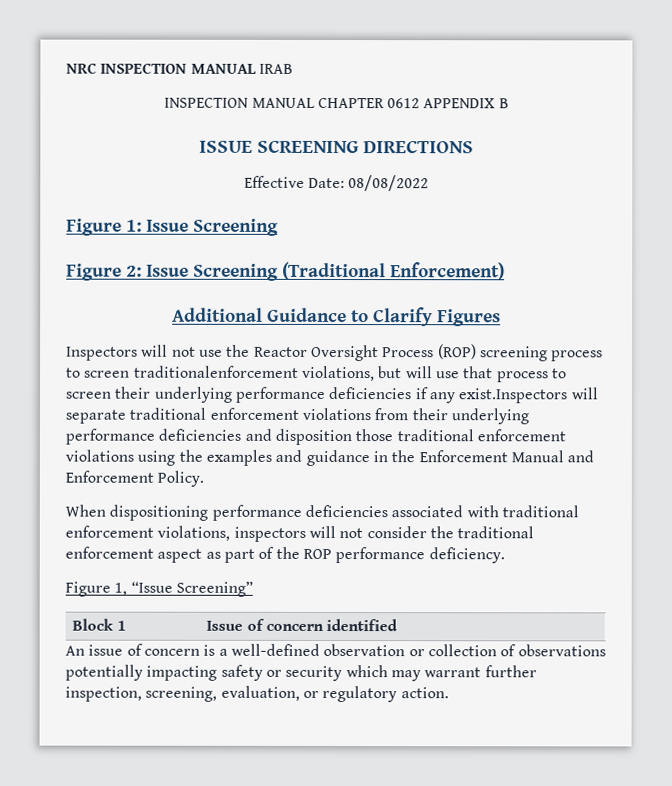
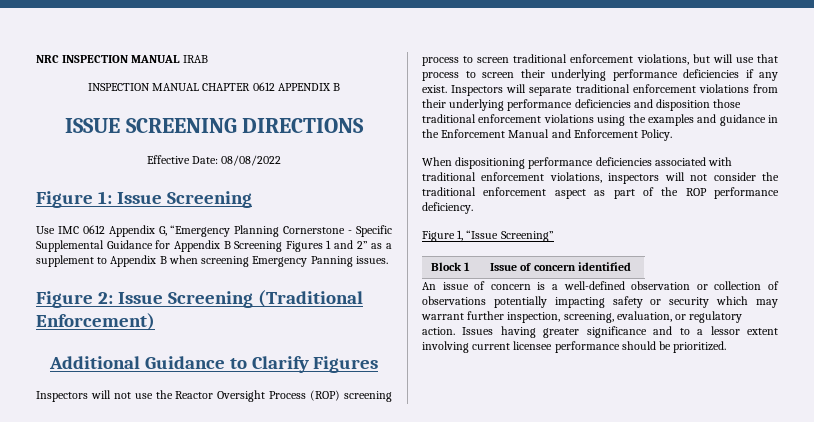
+ Use IMC 0612 Appendix G, “Emergency Planning Cornerstone - Specific Supplemental Guidance for Appendix B Screening Figures 1 and 2” as a supplement to Appendix B when screening Emergency Panning issues.
- Inspectors will not use the Reactor Oversight Process (ROP) screening process to screen traditionalenforcement violations, but will use that process to screen their underlying performance deficiencies if any exist.Inspectors will separate traditional enforcement violations from their underlying performance deficiencies and disposition those traditional enforcement violations using the examples and guidance in the Enforcement Manual and Enforcement Policy.
+ Inspectors will not use the Reactor Oversight Process (ROP) screening process to screen traditional enforcement violations, but will use that process to screen their underlying performance deficiencies if any exist. Inspectors will separate traditional enforcement violations from their underlying performance deficiencies and disposition those traditional enforcement violations using the examples and guidance in the Enforcement Manual and Enforcement Policy.
+ Issues having greater significance and to a lessor extent involving current licensee performance should be prioritized.

